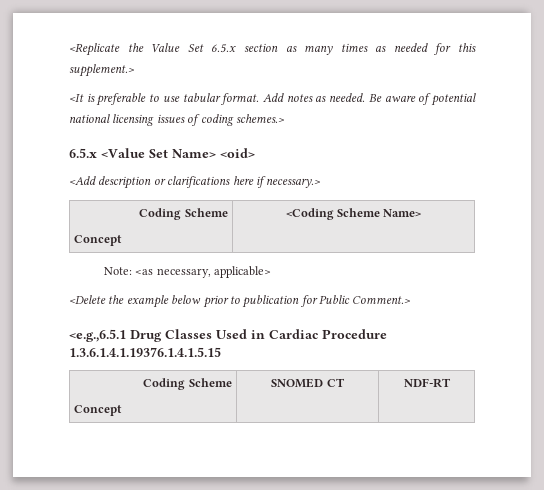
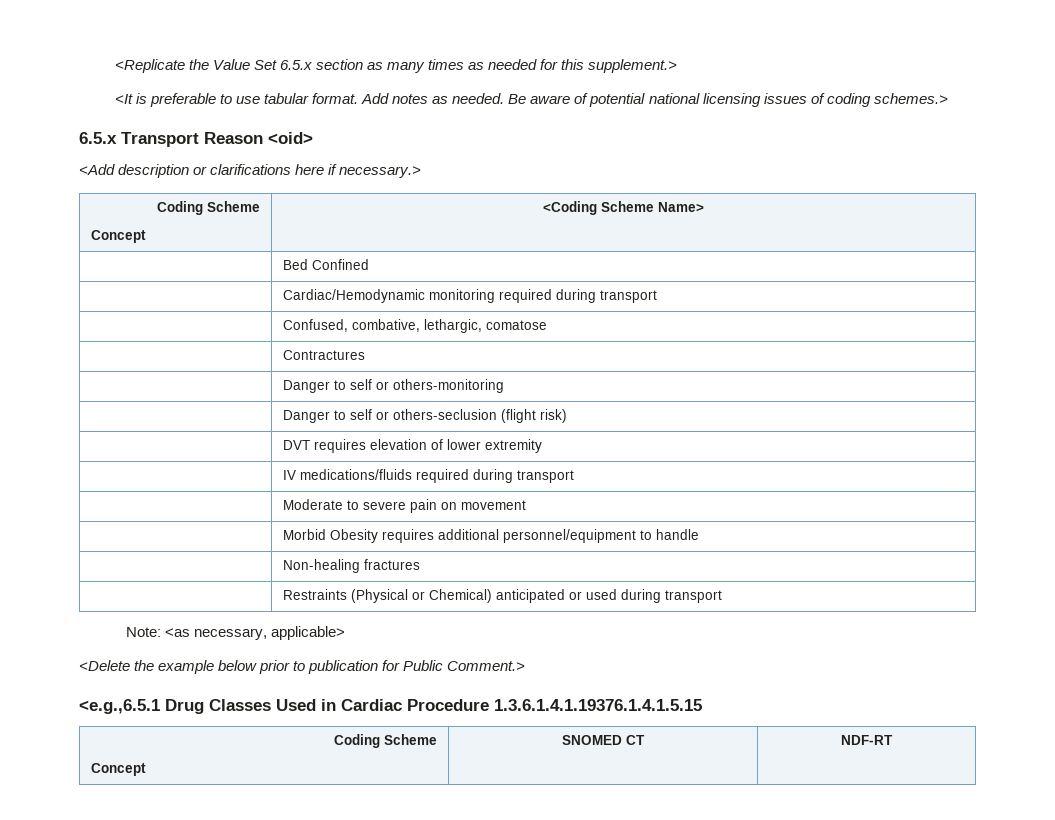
- 6.5.x <Value Set Name> <oid>
+ 6.5.x Transport Reason <oid>
+ | Bed Confined
+ | Cardiac/Hemodynamic monitoring required during transport
+ | Confused, combative, lethargic, comatose
+ | Contractures
+ | Danger to self or others-monitoring
+ | Danger to self or others-seclusion (flight risk)
+ | DVT requires elevation of lower extremity
+ | IV medications/fluids required during transport
+ | Moderate to severe pain on movement
+ | Morbid Obesity requires additional personnel/equipment to handle
+ | Non-healing fractures
+ | Restraints (Physical or Chemical) anticipated or used during transport

